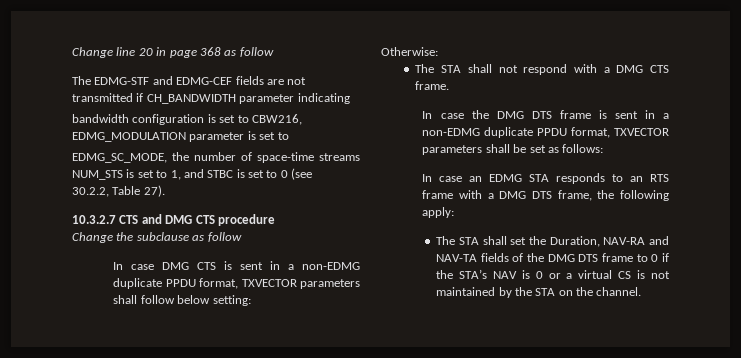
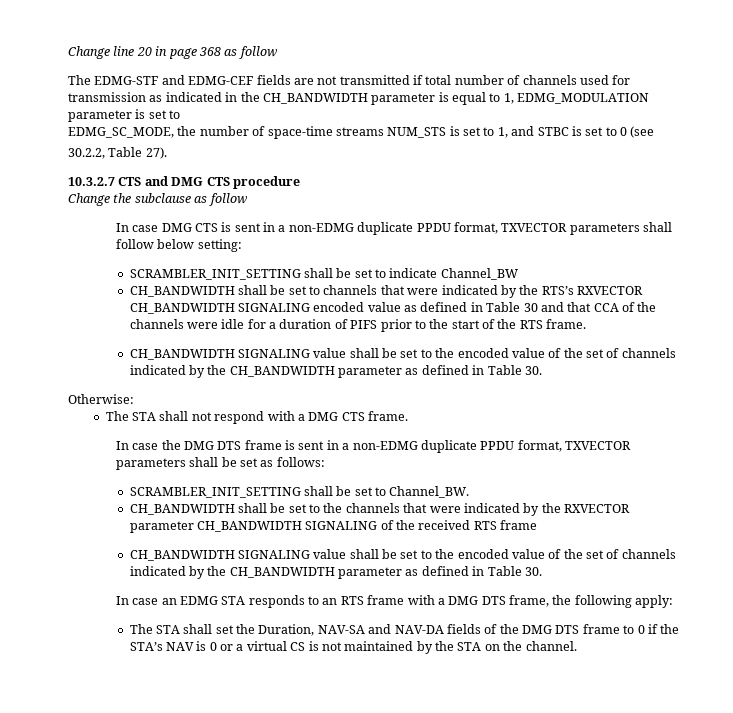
- The EDMG-STF and EDMG-CEF fields are not transmitted if CH_BANDWIDTH parameter indicating
- bandwidth configuration is set to CBW216, EDMG_MODULATION parameter is set to
+ The EDMG-STF and EDMG-CEF fields are not transmitted if total number of channels used for transmission as indicated in the CH_BANDWIDTH parameter is equal to 1, EDMG_MODULATION parameter is set to
+ SCRAMBLER_INIT_SETTING shall be set to indicate Channel_BW
+ CH_BANDWIDTH shall be set to channels that were indicated by the RTS’s RXVECTOR CH_BANDWIDTH SIGNALING encoded value as defined in Table 30 and that CCA of the channels were idle for a duration of PIFS prior to the start of the RTS frame.
+ CH_BANDWIDTH SIGNALING value shall be set to the encoded value of the set of channels indicated by the CH_BANDWIDTH parameter as defined in Table 30.
+ SCRAMBLER_INIT_SETTING shall be set to Channel_BW.
+ CH_BANDWIDTH shall be set to the channels that were indicated by the RXVECTOR parameter CH_BANDWIDTH SIGNALING of the received RTS frame
+ CH_BANDWIDTH SIGNALING value shall be set to the encoded value of the set of channels indicated by the CH_BANDWIDTH parameter as defined in Table 30.
- The STA shall set the Duration, NAV-RA and NAV-TA fields of the DMG DTS frame to 0 if the STA’s NAV is 0 or a virtual CS is not maintained by the STA on the channel.
+ The STA shall set the Duration, NAV-SA and NAV-DA fields of the DMG DTS frame to 0 if the STA’s NAV is 0 or a virtual CS is not maintained by the STA on the channel.

